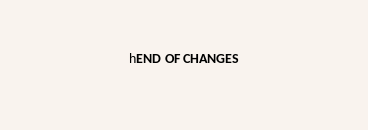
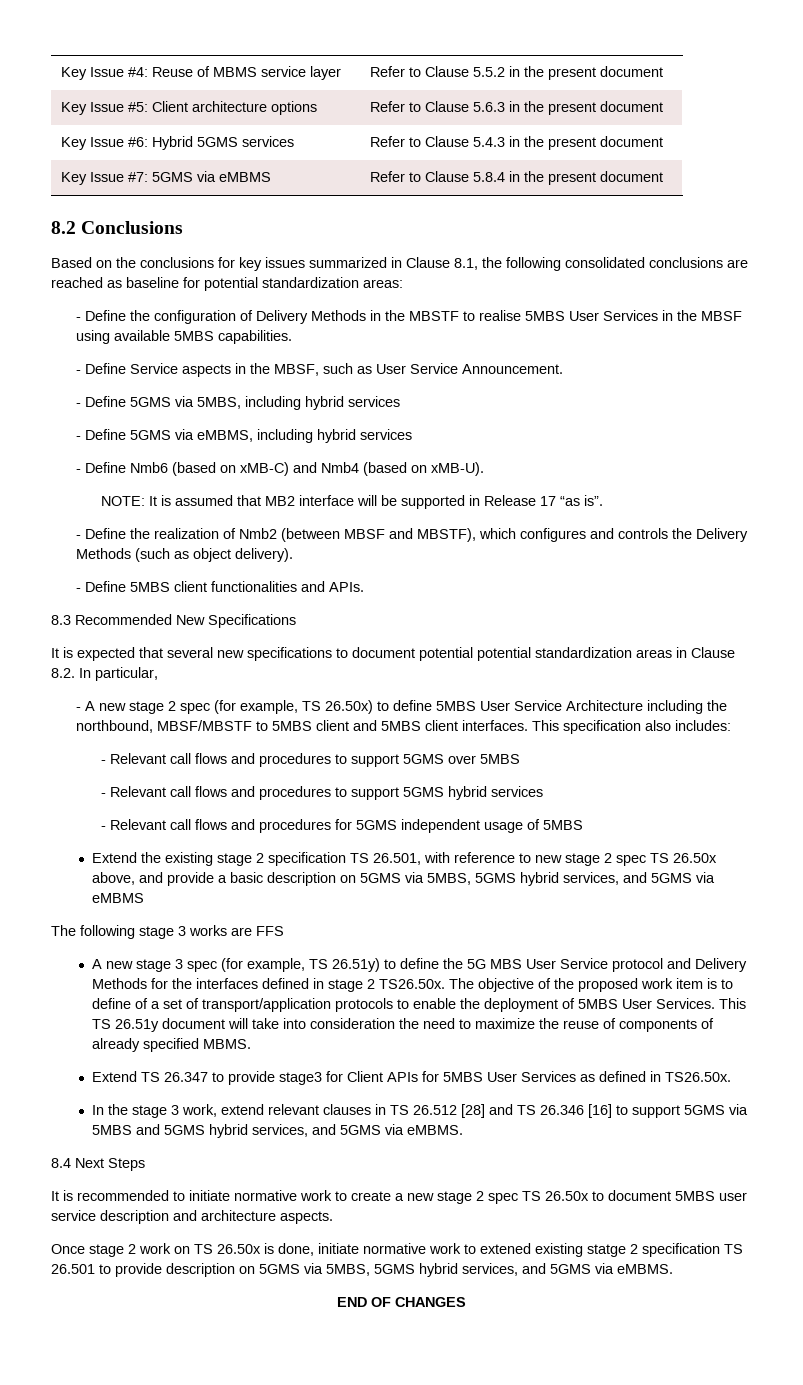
- hEND OF CHANGES
+ Key Issue #4: Reuse of MBMS service layer | Refer to Clause 5.5.2 in the present document
+ Key Issue #5: Client architecture options | Refer to Clause 5.6.3 in the present document
+ Key Issue #6: Hybrid 5GMS services | Refer to Clause 5.4.3 in the present document
+ Key Issue #7: 5GMS via eMBMS | Refer to Clause 5.8.4 in the present document
+ 8.2 Conclusions
+ Based on the conclusions for key issues summarized in Clause 8.1, the following consolidated conclusions are reached as baseline for potential standardization areas:
+ - Define the configuration of Delivery Methods in the MBSTF to realise 5MBS User Services in the MBSF using available 5MBS capabilities.
+ - Define Service aspects in the MBSF, such as User Service Announcement.
+ - Define 5GMS via 5MBS, including hybrid services
+ - Define 5GMS via eMBMS, including hybrid services
+ - Define Nmb6 (based on xMB-C) and Nmb4 (based on xMB-U).
+ NOTE: It is assumed that MB2 interface will be supported in Release 17 “as is”.
+ - Define the realization of Nmb2 (between MBSF and MBSTF), which configures and controls the Delivery Methods (such as object delivery).
+ - Define 5MBS client functionalities and APIs.
+ 8.3 Recommended New Specifications
+ It is expected that several new specifications to document potential potential standardization areas in Clause 8.2. In particular,
+ - A new stage 2 spec (for example, TS 26.50x) to define 5MBS User Service Architecture including the northbound, MBSF/MBSTF to 5MBS client and 5MBS client interfaces. This specification also includes:
+ - Relevant call flows and procedures to support 5GMS over 5MBS
+ - Relevant call flows and procedures to support 5GMS hybrid services
+ - Relevant call flows and procedures for 5GMS independent usage of 5MBS
+ Extend the existing stage 2 specification TS 26.501, with reference to new stage 2 spec TS 26.50x above, and provide a basic description on 5GMS via 5MBS, 5GMS hybrid services, and 5GMS via eMBMS
+ The following stage 3 works are FFS
+ A new stage 3 spec (for example, TS 26.51y) to define the 5G MBS User Service protocol and Delivery Methods for the interfaces defined in stage 2 TS26.50x. The objective of the proposed work item is to define of a set of transport/application protocols to enable the deployment of 5MBS User Services. This TS 26.51y document will take into consideration the need to maximize the reuse of components of already specified MBMS.
+ Extend TS 26.347 to provide stage3 for Client APIs for 5MBS User Services as defined in TS26.50x.
+ In the stage 3 work, extend relevant clauses in TS 26.512 [28] and TS 26.346 [16] to support 5GMS via 5MBS and 5GMS hybrid services, and 5GMS via eMBMS.
+ 8.4 Next Steps
+ It is recommended to initiate normative work to create a new stage 2 spec TS 26.50x to document 5MBS user service description and architecture aspects.
+ Once stage 2 work on TS 26.50x is done, initiate normative work to extened existing statge 2 specification TS 26.501 to provide description on 5GMS via 5MBS, 5GMS hybrid services, and 5GMS via eMBMS.
+ END OF CHANGES

